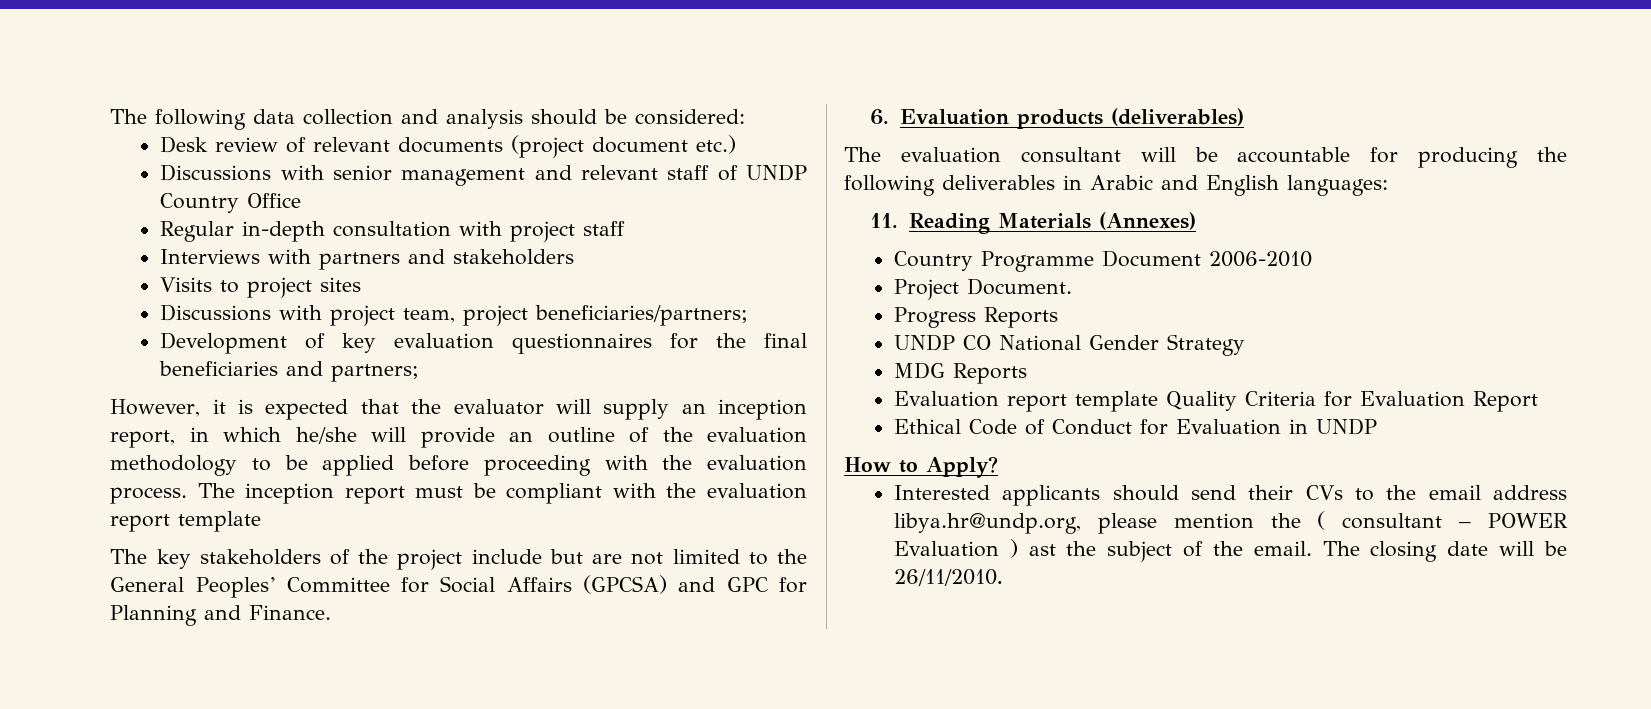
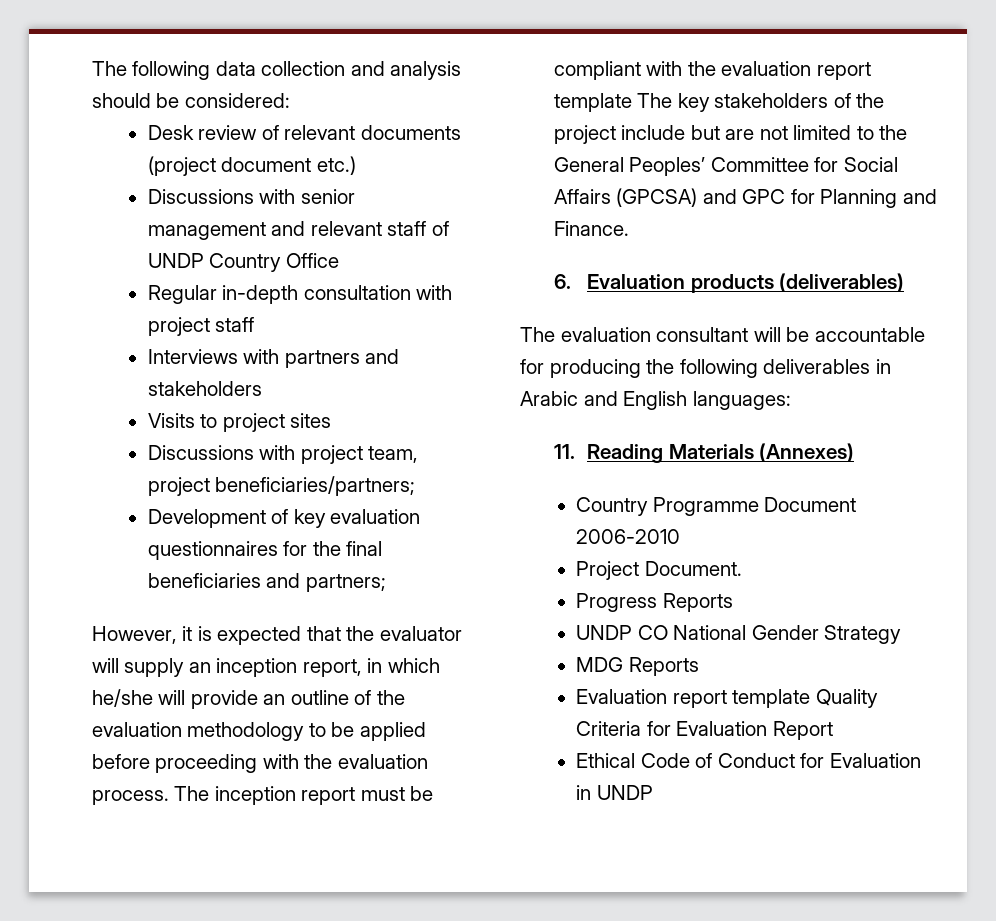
- The inception report must be compliant with the evaluation report template
- The key stakeholders of the project include but are not limited to the General Peoples’ Committee for Social Affairs (GPCSA) and GPC for Planning and Finance.
+ The inception report must be compliant with the evaluation report template The key stakeholders of the project include but are not limited to the General Peoples’ Committee for Social Affairs (GPCSA) and GPC for Planning and Finance.
- How to Apply?
- Interested applicants should send their CVs to the email address libya.hr@undp.org, please mention the ( consultant – POWER Evaluation ) ast the subject of the email. The closing date will be 26/11/2010.

